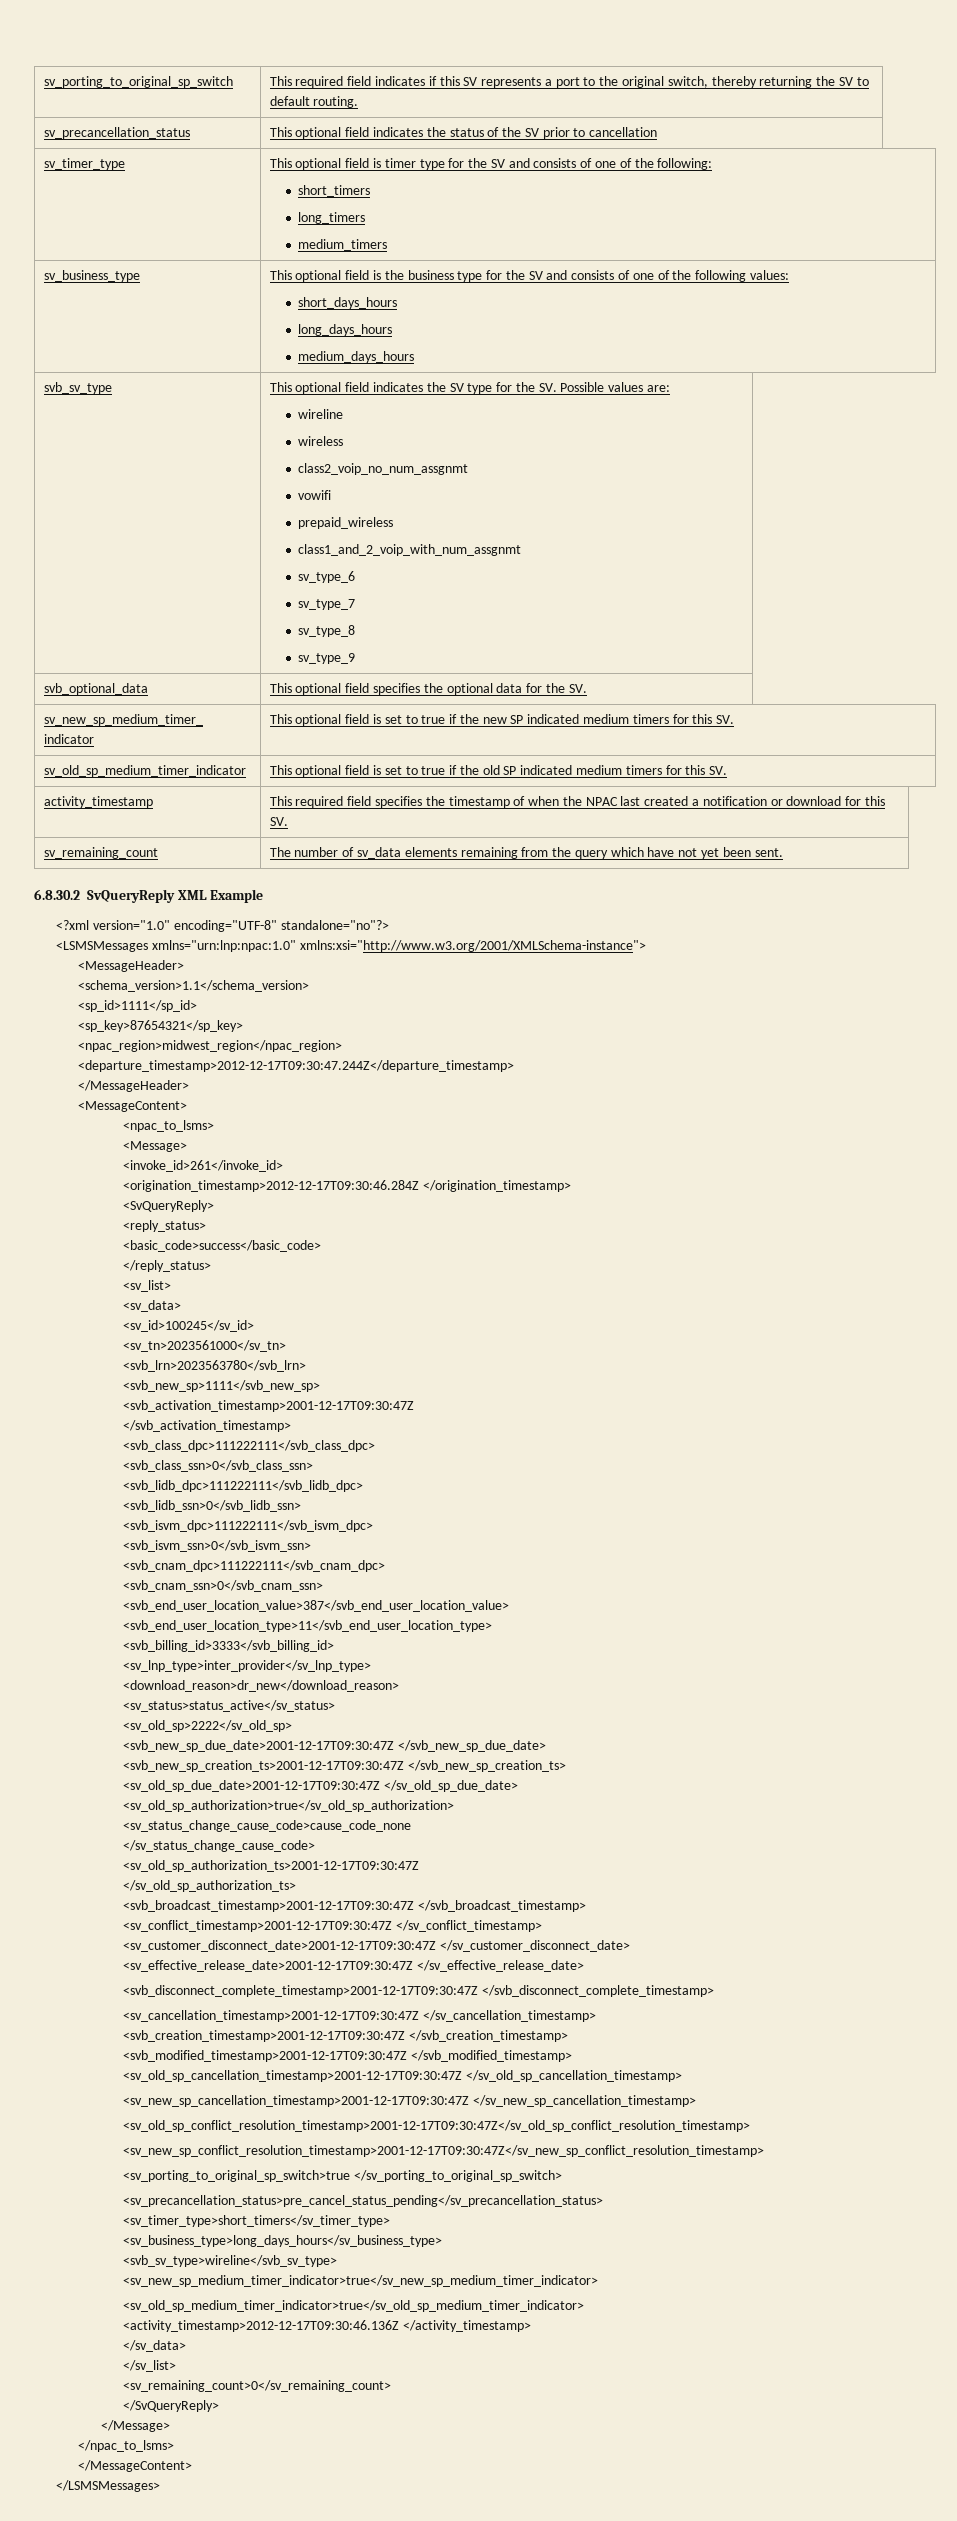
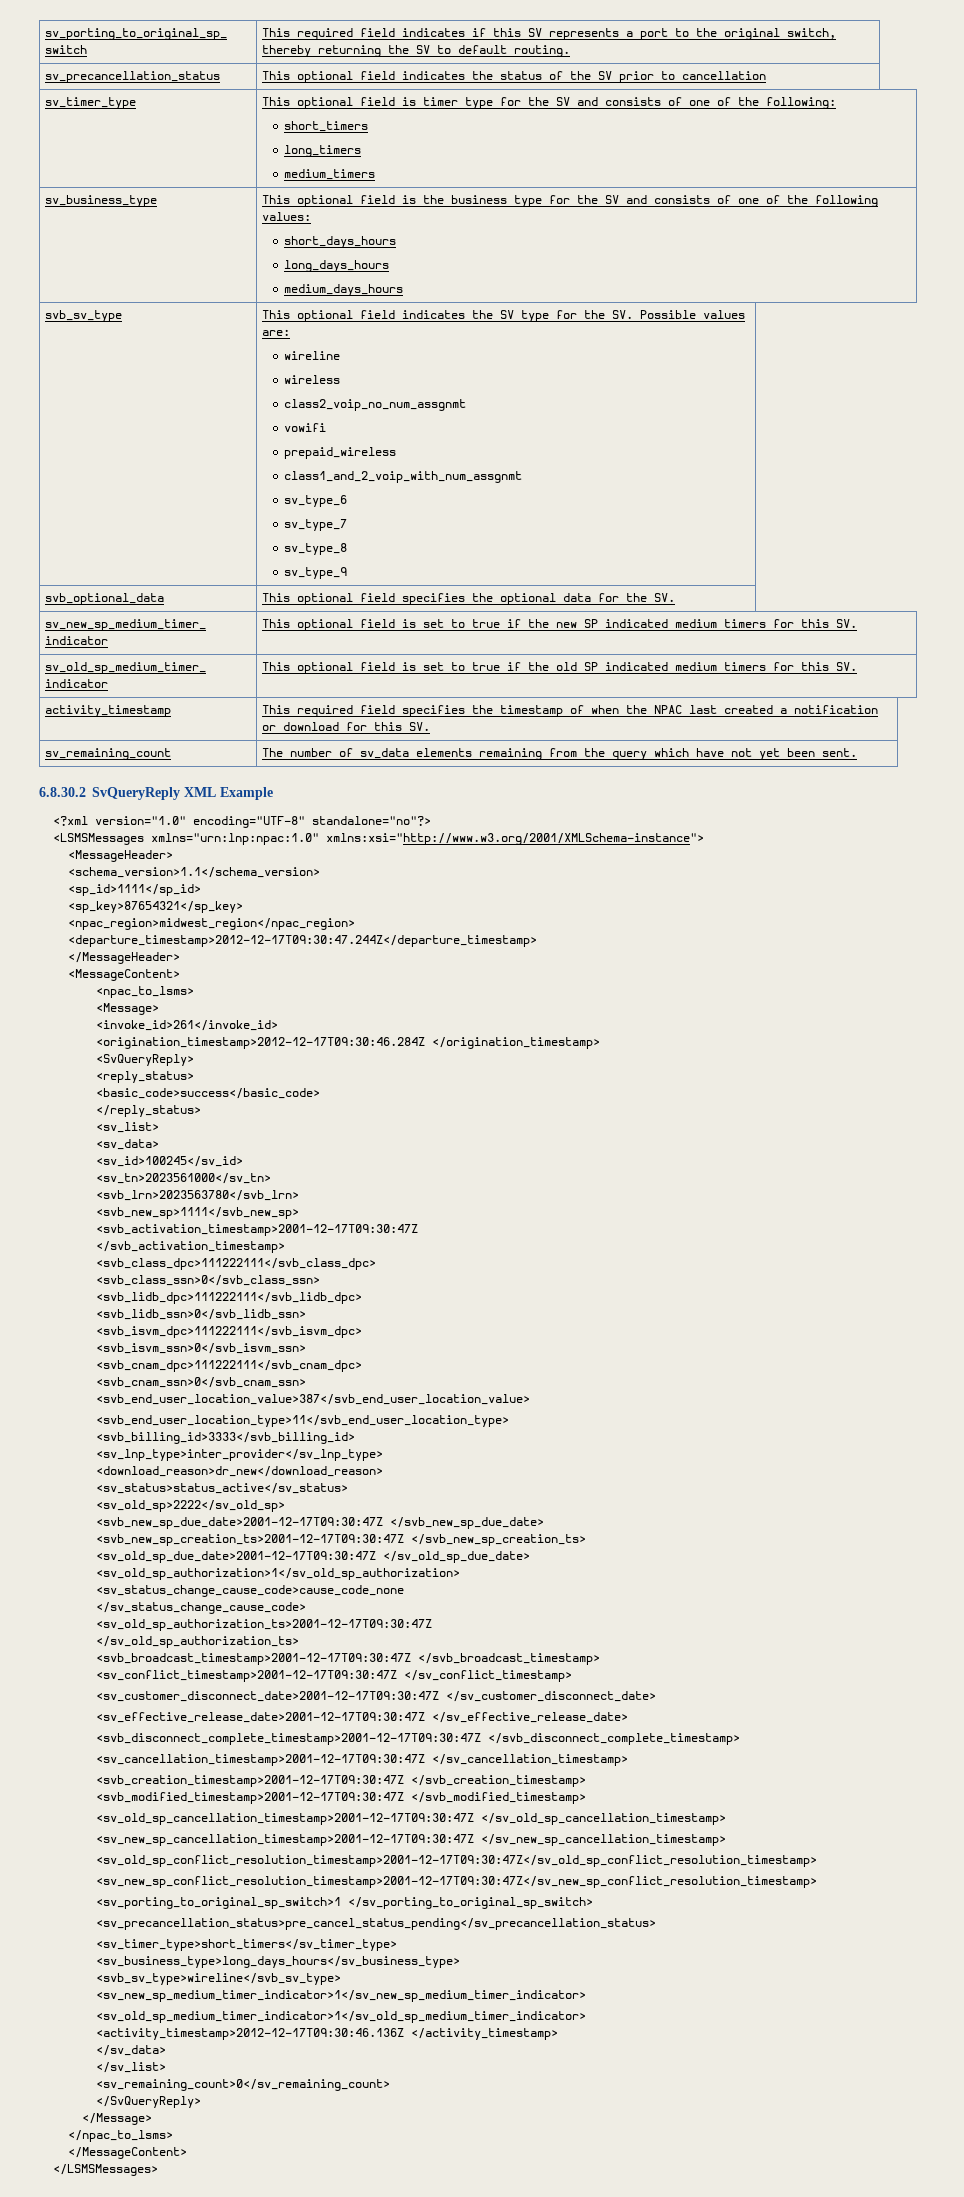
- <sv_old_sp_authorization>true</sv_old_sp_authorization>
+ <sv_old_sp_authorization>1</sv_old_sp_authorization>
- <sv_porting_to_original_sp_switch>true </sv_porting_to_original_sp_switch>
+ <sv_porting_to_original_sp_switch>1 </sv_porting_to_original_sp_switch>
- <sv_new_sp_medium_timer_indicator>true</sv_new_sp_medium_timer_indicator>
- <sv_old_sp_medium_timer_indicator>true</sv_old_sp_medium_timer_indicator>
+ <sv_new_sp_medium_timer_indicator>1</sv_new_sp_medium_timer_indicator>
+ <sv_old_sp_medium_timer_indicator>1</sv_old_sp_medium_timer_indicator>

